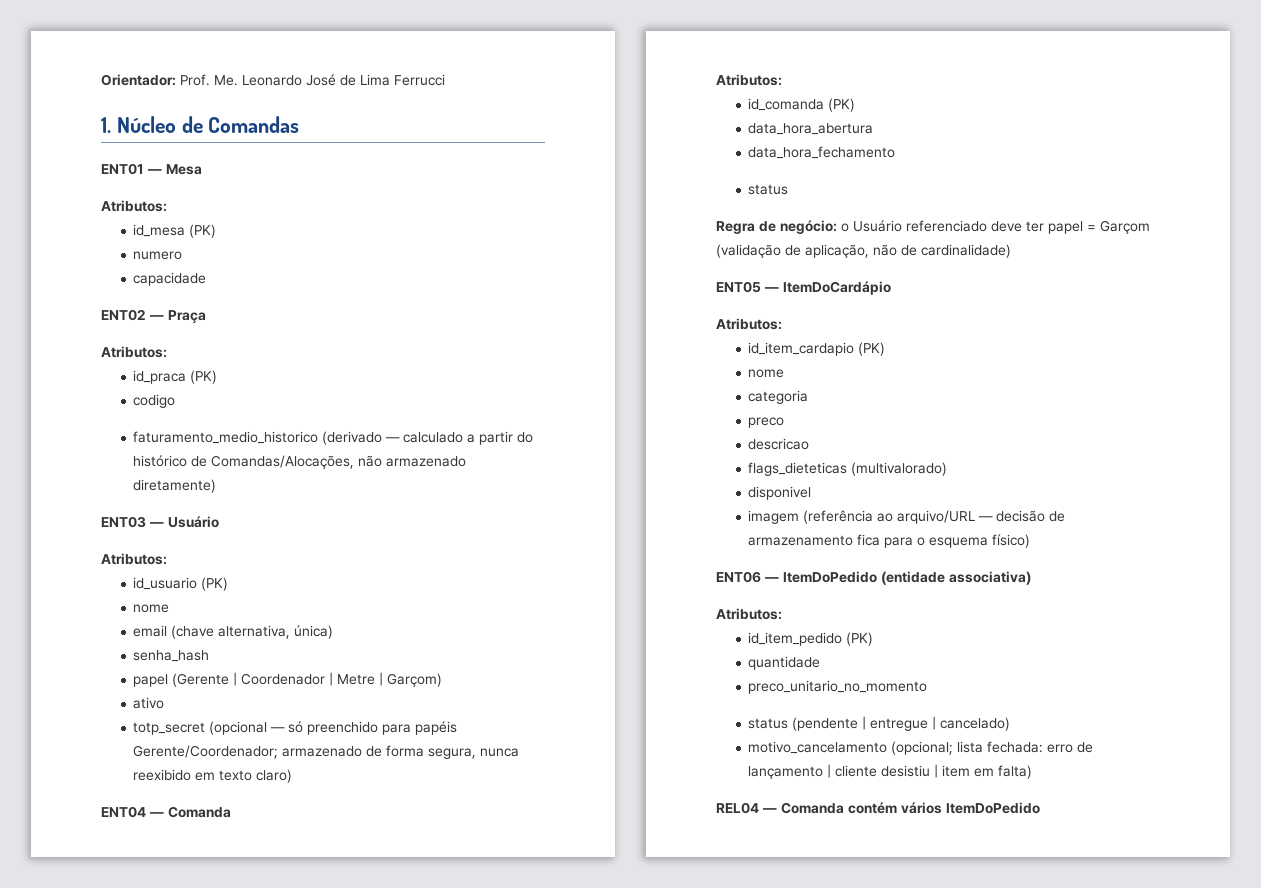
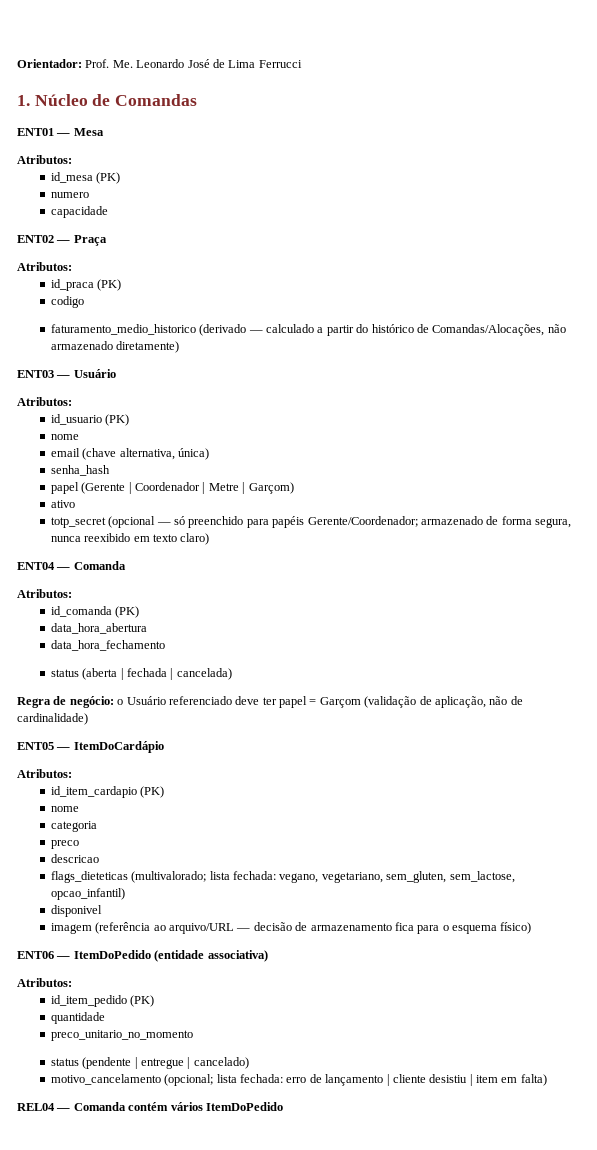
  data_hora_fechamento
- status
+ status (aberta | fechada | cancelada)
- flags_dieteticas (multivalorado)
+ flags_dieteticas (multivalorado; lista fechada: vegano, vegetariano, sem_gluten, sem_lactose, opcao_infantil)

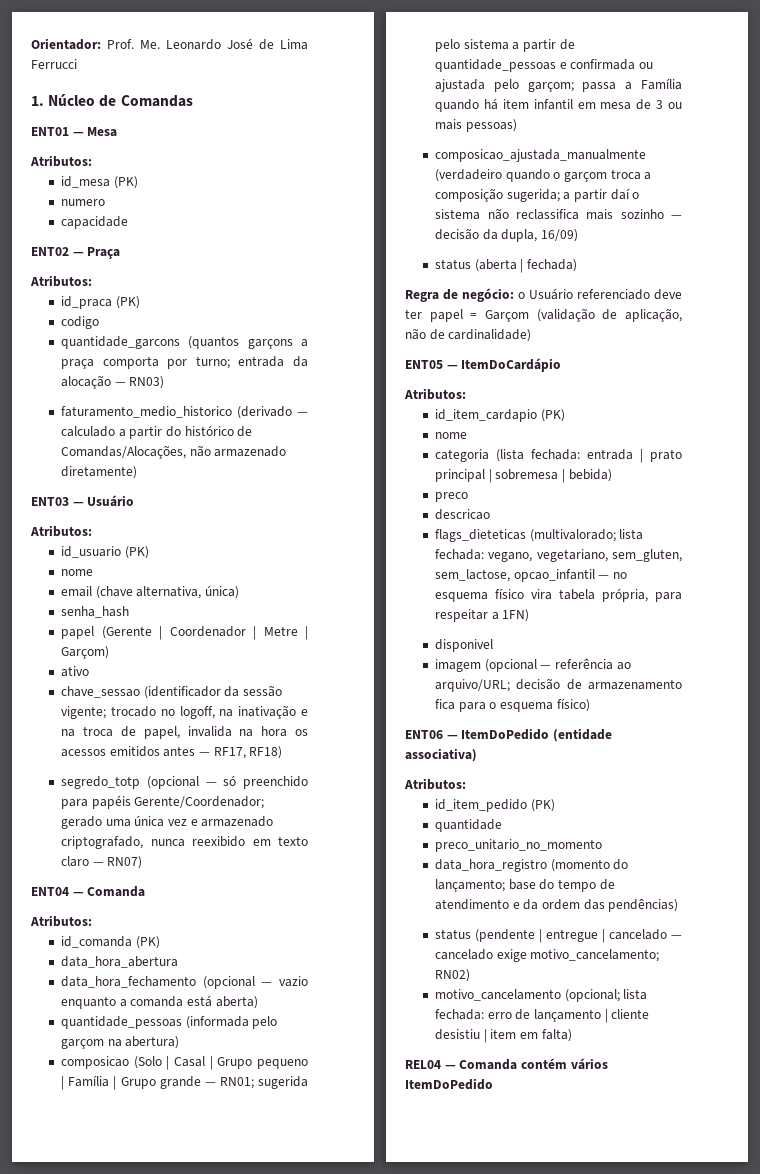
+ quantidade_garcons (quantos garçons a praça comporta por turno; entrada da alocação — RN03)
- totp_secret (opcional — só preenchido para papéis Gerente/Coordenador; armazenado de forma segura, nunca reexibido em texto claro)
+ chave_sessao (identificador da sessão vigente; trocado no logoff, na inativação e na troca de papel, invalida na hora os acessos emitidos antes — RF17, RF18)
+ segredo_totp (opcional — só preenchido para papéis Gerente/Coordenador; gerado uma única vez e armazenado criptografado, nunca reexibido em texto claro — RN07)
- data_hora_fechamento
+ data_hora_fechamento (opcional — vazio enquanto a comanda está aberta)
+ quantidade_pessoas (informada pelo garçom na abertura)
+ composicao (Solo | Casal | Grupo pequeno | Família | Grupo grande — RN01; sugerida pelo sistema a partir de quantidade_pessoas e confirmada ou ajustada pelo garçom; passa a Família quando há item infantil em mesa de 3 ou mais pessoas)
+ composicao_ajustada_manualmente (verdadeiro quando o garçom troca a composição sugerida; a partir daí o sistema não reclassifica mais sozinho — decisão da dupla, 16/09)
- status (aberta | fechada | cancelada)
+ status (aberta | fechada)
- categoria
+ categoria (lista fechada: entrada | prato principal | sobremesa | bebida)
- flags_dieteticas (multivalorado; lista fechada: vegano, vegetariano, sem_gluten, sem_lactose, opcao_infantil)
+ flags_dieteticas (multivalorado; lista fechada: vegano, vegetariano, sem_gluten, sem_lactose, opcao_infantil — no esquema físico vira tabela própria, para respeitar a 1FN)
  disponivel
- imagem (referência ao arquivo/URL — decisão de armazenamento fica para o esquema físico)
+ imagem (opcional — referência ao arquivo/URL; decisão de armazenamento fica para o esquema físico)
+ data_hora_registro (momento do lançamento; base do tempo de atendimento e da ordem das pendências)
- status (pendente | entregue | cancelado)
+ status (pendente | entregue | cancelado — cancelado exige motivo_cancelamento; RN02)

